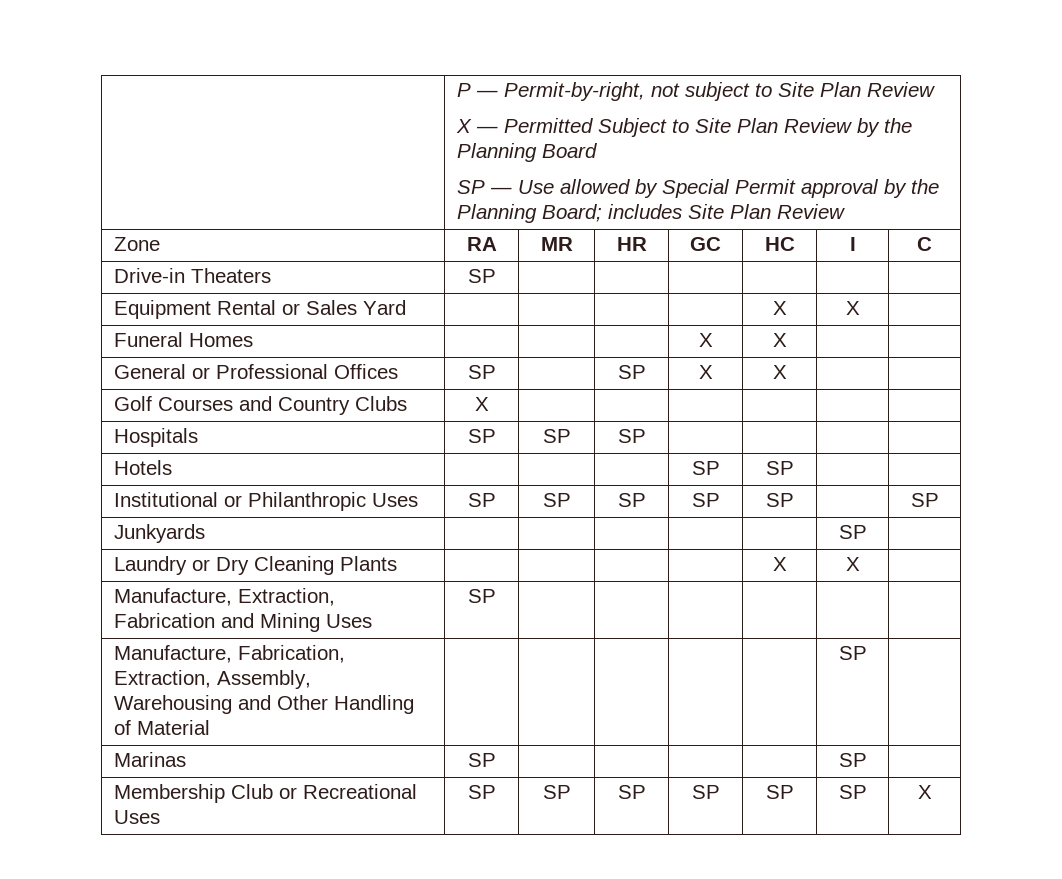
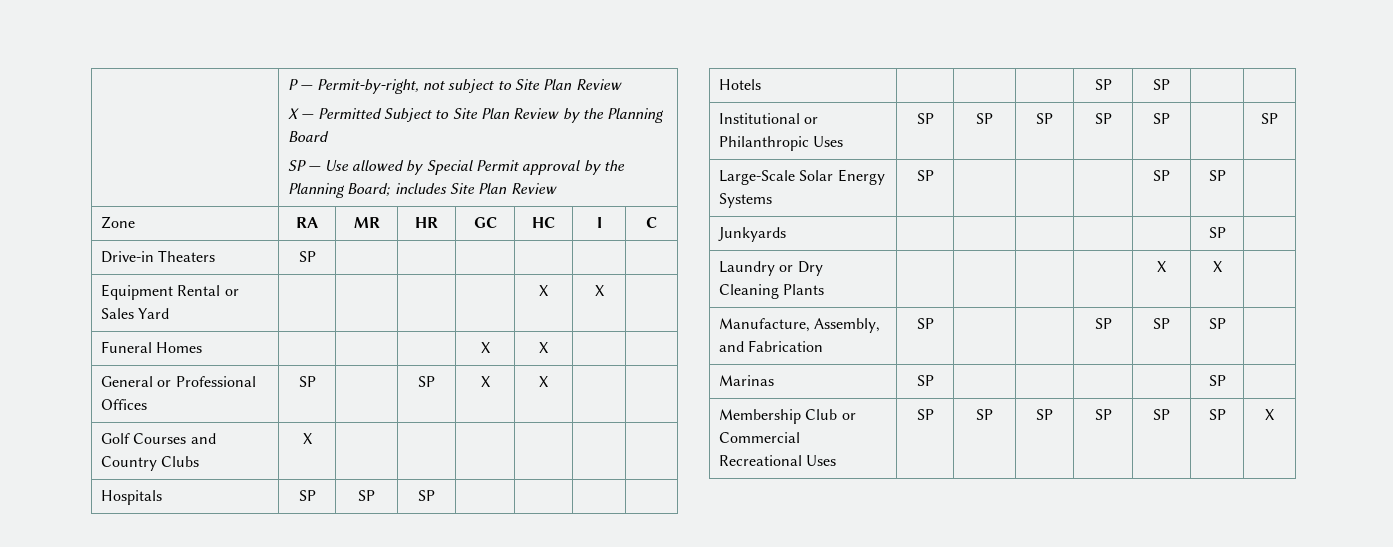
+ Large-Scale Solar Energy Systems | SP | | | | SP | SP |
- Manufacture, Extraction, Fabrication and Mining Uses | SP | | | | | |
- Manufacture, Fabrication, Extraction, Assembly, Warehousing and Other Handling of Material | | | | | | SP |
+ Manufacture, Assembly, and Fabrication | SP | | | SP | SP | SP |
- Membership Club or Recreational Uses | SP | SP | SP | SP | SP | SP | X
+ Membership Club or Commercial Recreational Uses | SP | SP | SP | SP | SP | SP | X

